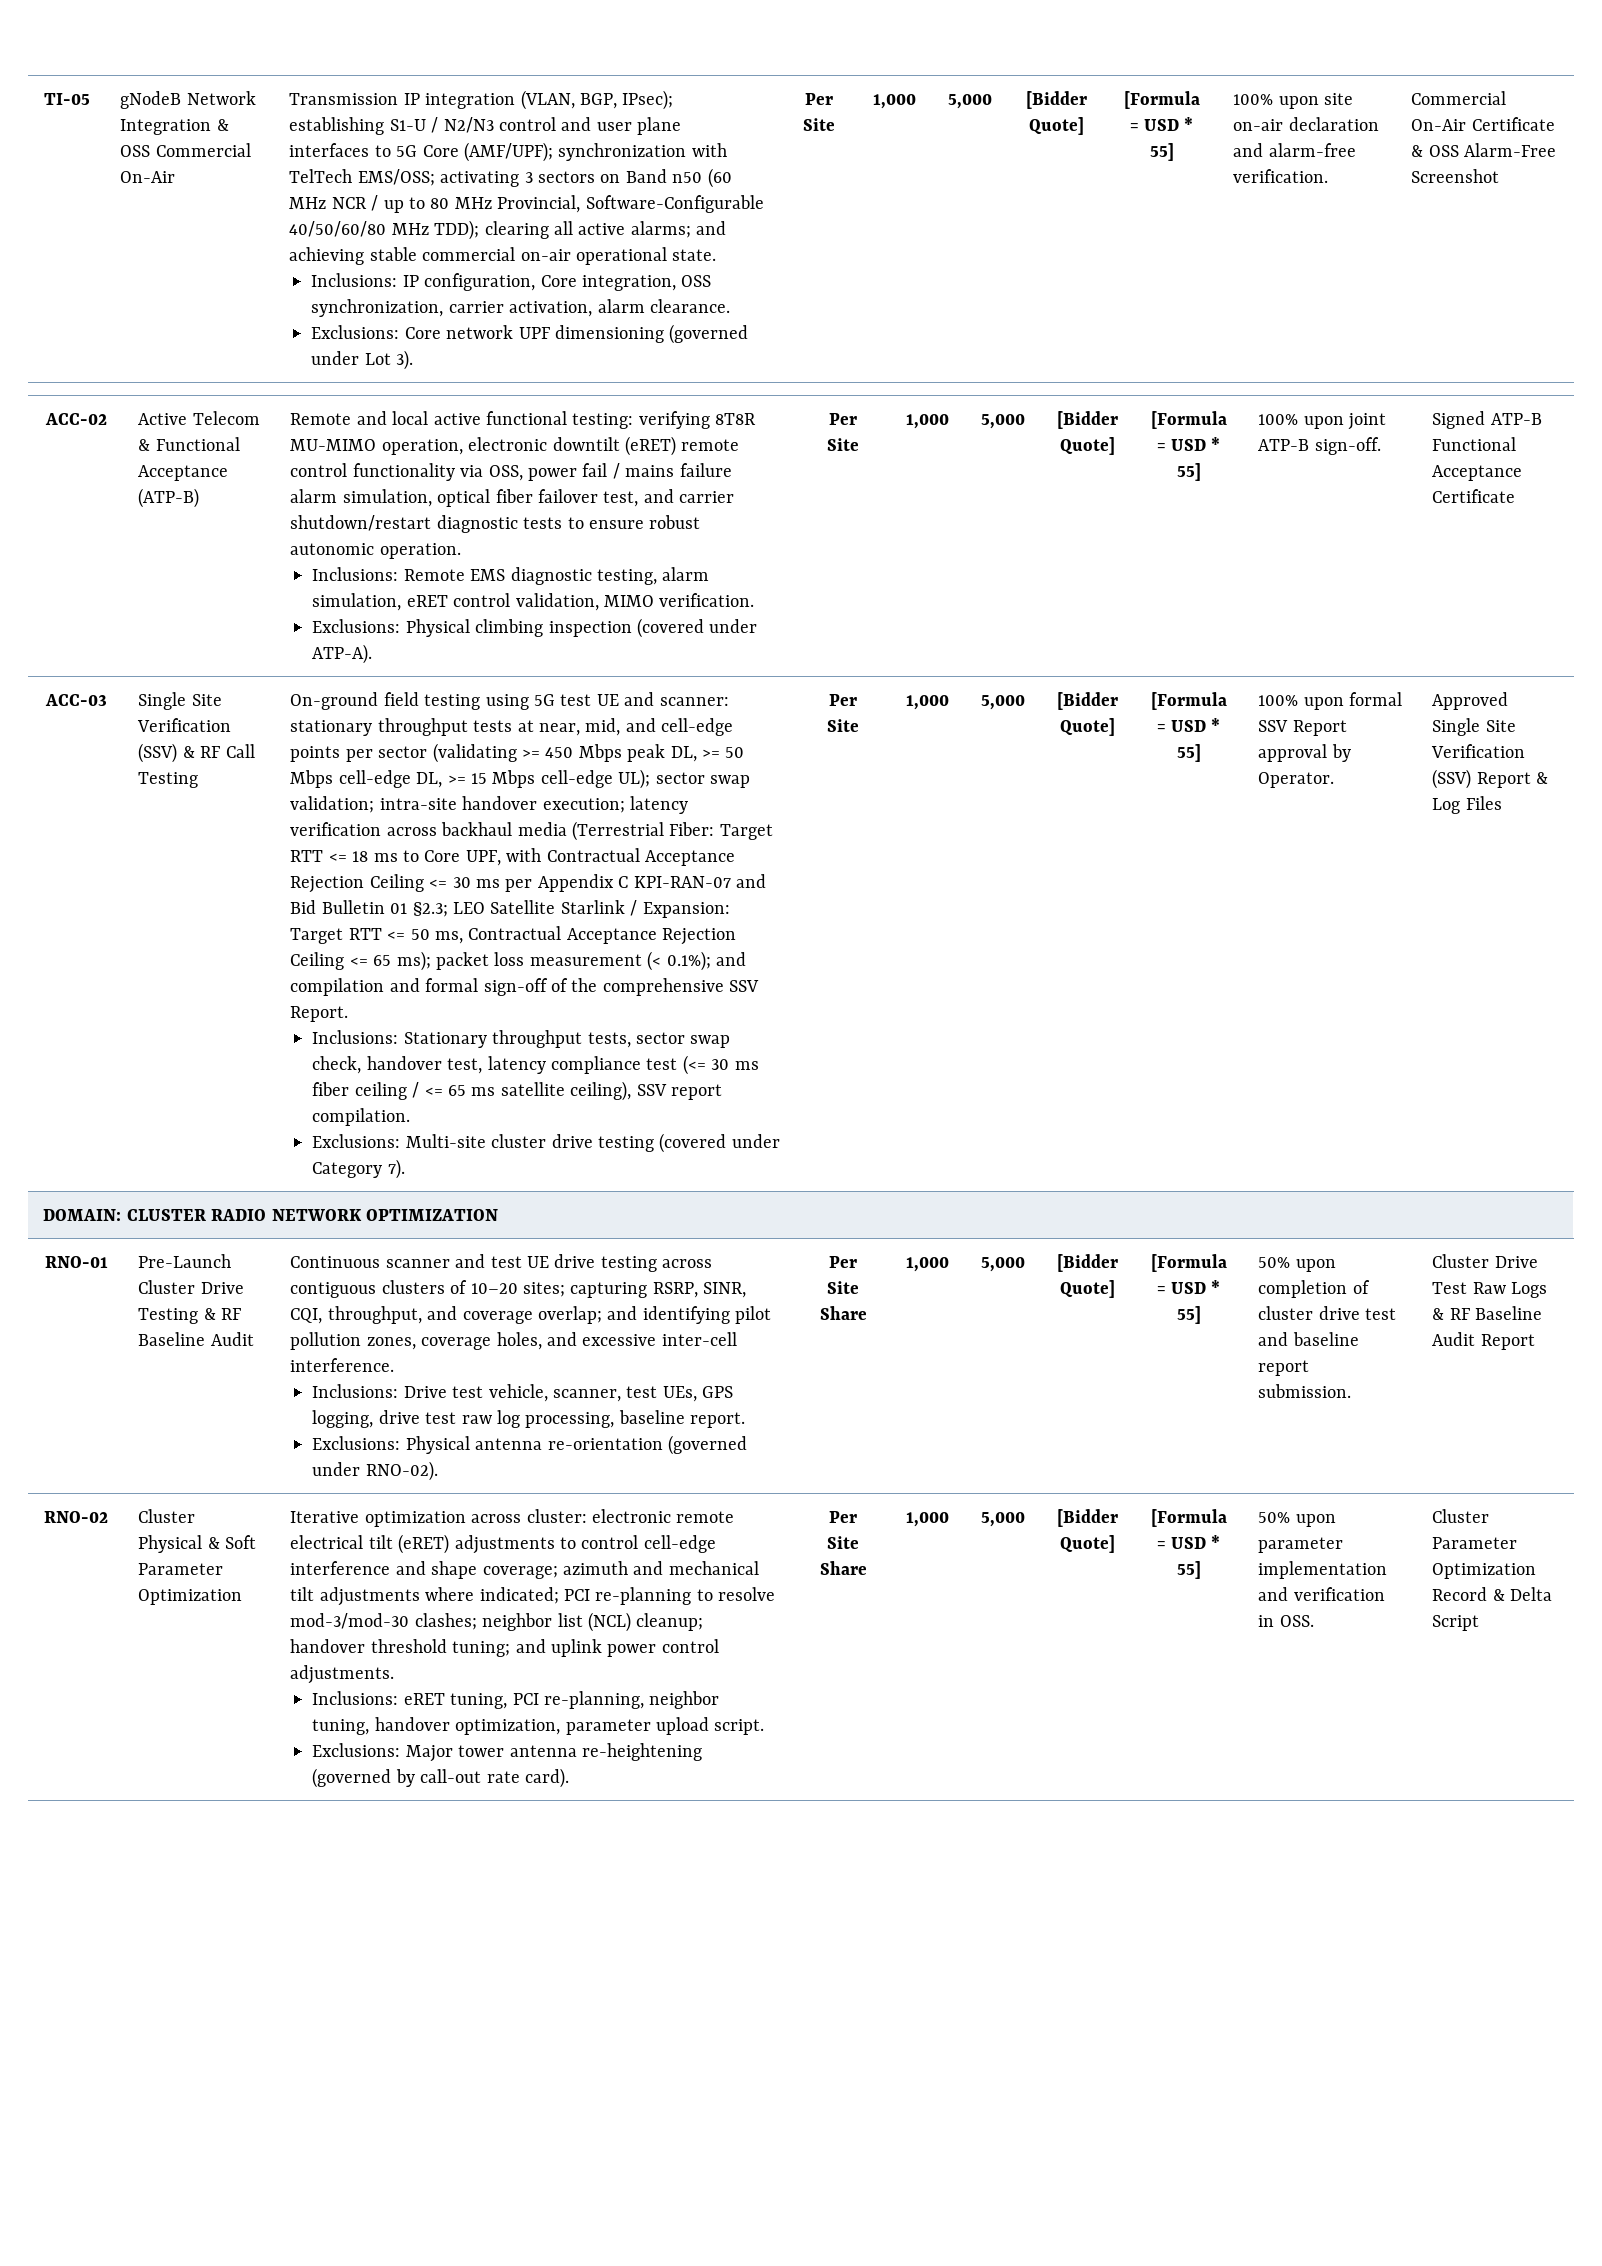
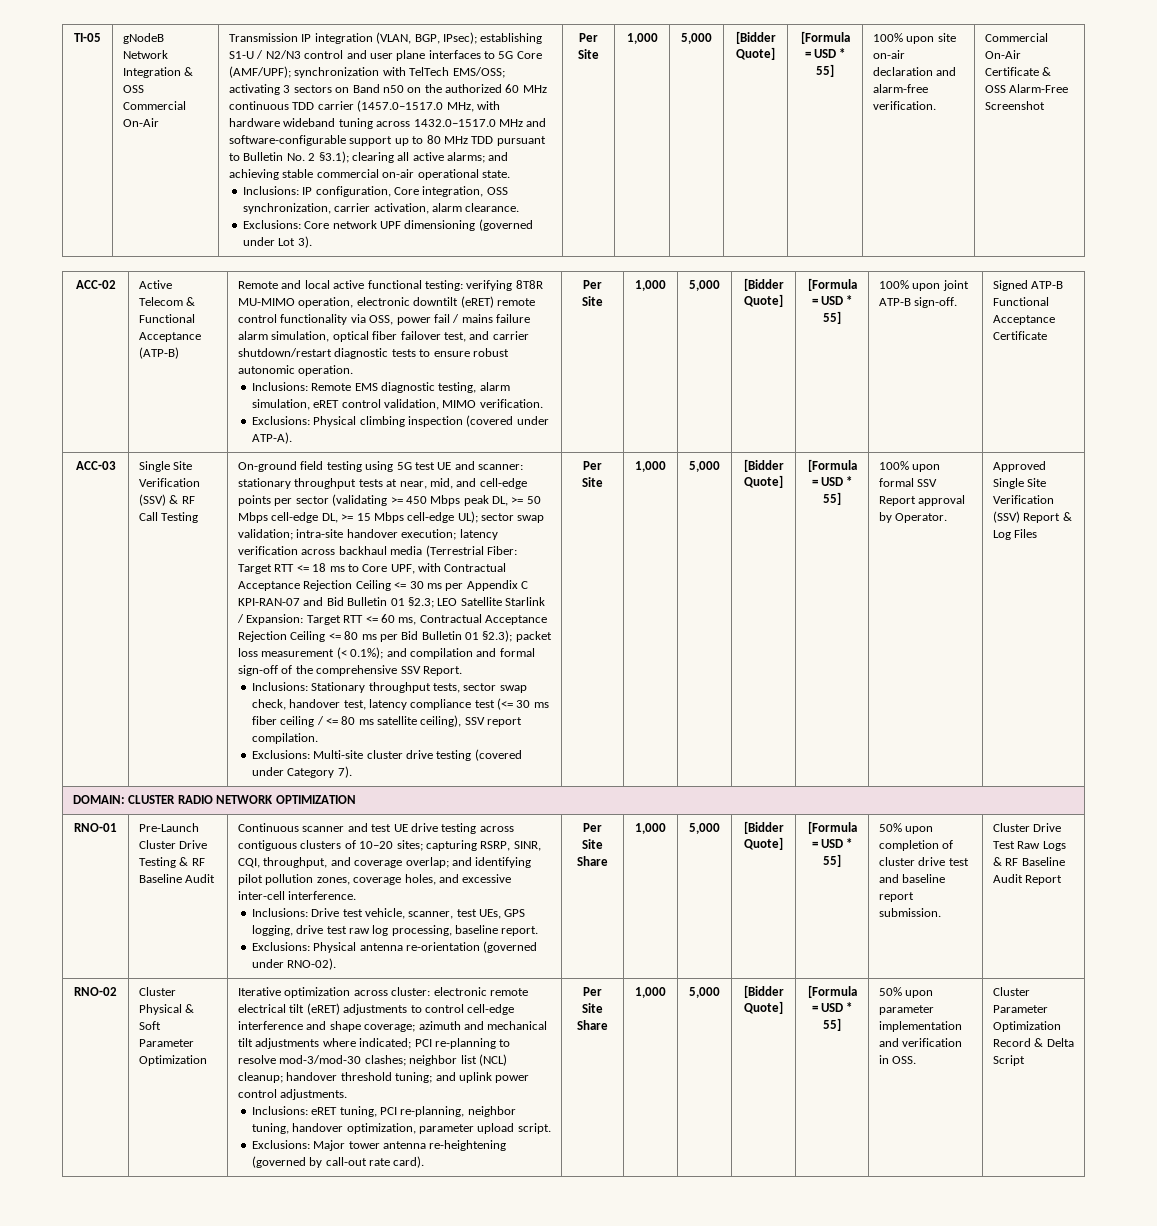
- Transmission IP integration (VLAN, BGP, IPsec); establishing S1-U / N2/N3 control and user plane interfaces to 5G Core (AMF/UPF); synchronization with TelTech EMS/OSS; activating 3 sectors on Band n50 (60 MHz NCR / up to 80 MHz Provincial, Software-Configurable 40/50/60/80 MHz TDD); clearing all active alarms; and achieving stable commercial on-air operational state.
+ Transmission IP integration (VLAN, BGP, IPsec); establishing S1-U / N2/N3 control and user plane interfaces to 5G Core (AMF/UPF); synchronization with TelTech EMS/OSS; activating 3 sectors on Band n50 on the authorized 60 MHz continuous TDD carrier (1457.0–1517.0 MHz, with hardware wideband tuning across 1432.0–1517.0 MHz and software-configurable support up to 80 MHz TDD pursuant to Bulletin No. 2 §3.1); clearing all active alarms; and achieving stable commercial on-air operational state.
- Target RTT <= 50 ms, Contractual Acceptance Rejection Ceiling <= 65 ms);
+ Target RTT <= 60 ms, Contractual Acceptance Rejection Ceiling <= 80 ms per Bid Bulletin 01 §2.3);
- Inclusions: Stationary throughput tests, sector swap check, handover test, latency compliance test (<= 30 ms fiber ceiling / <= 65 ms satellite ceiling), SSV report compilation.
+ Inclusions: Stationary throughput tests, sector swap check, handover test, latency compliance test (<= 30 ms fiber ceiling / <= 80 ms satellite ceiling), SSV report compilation.

